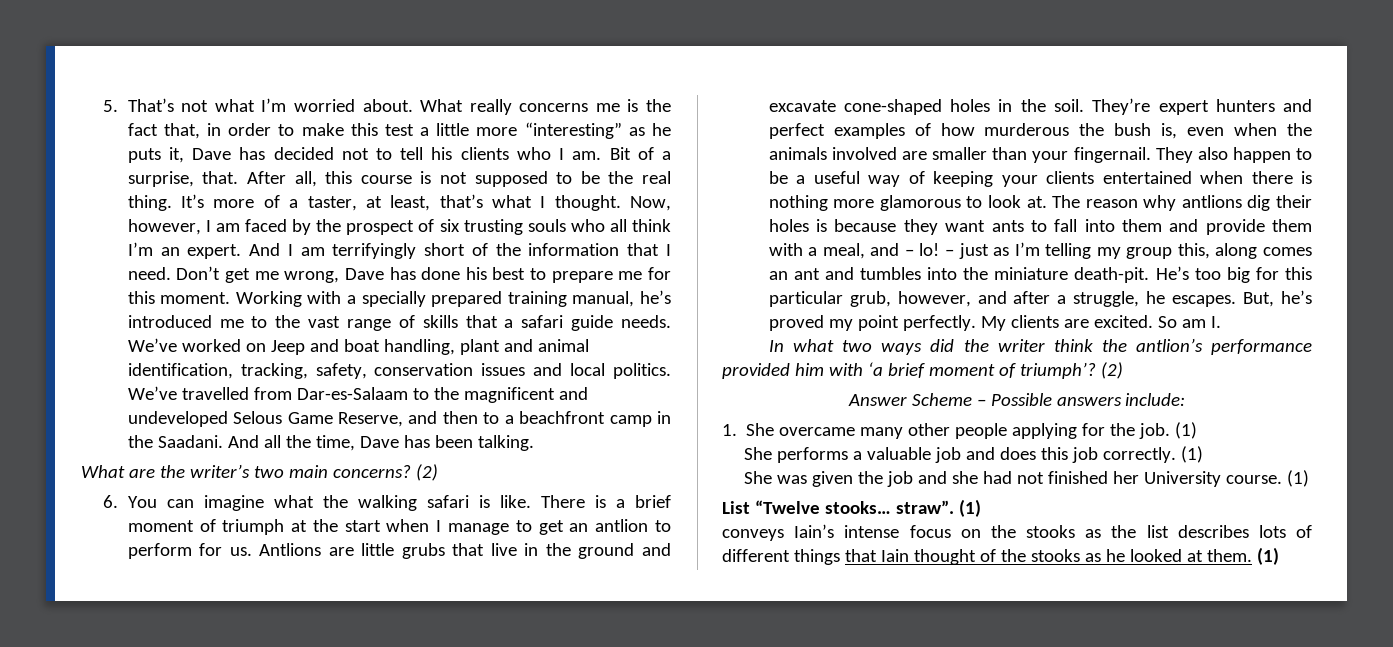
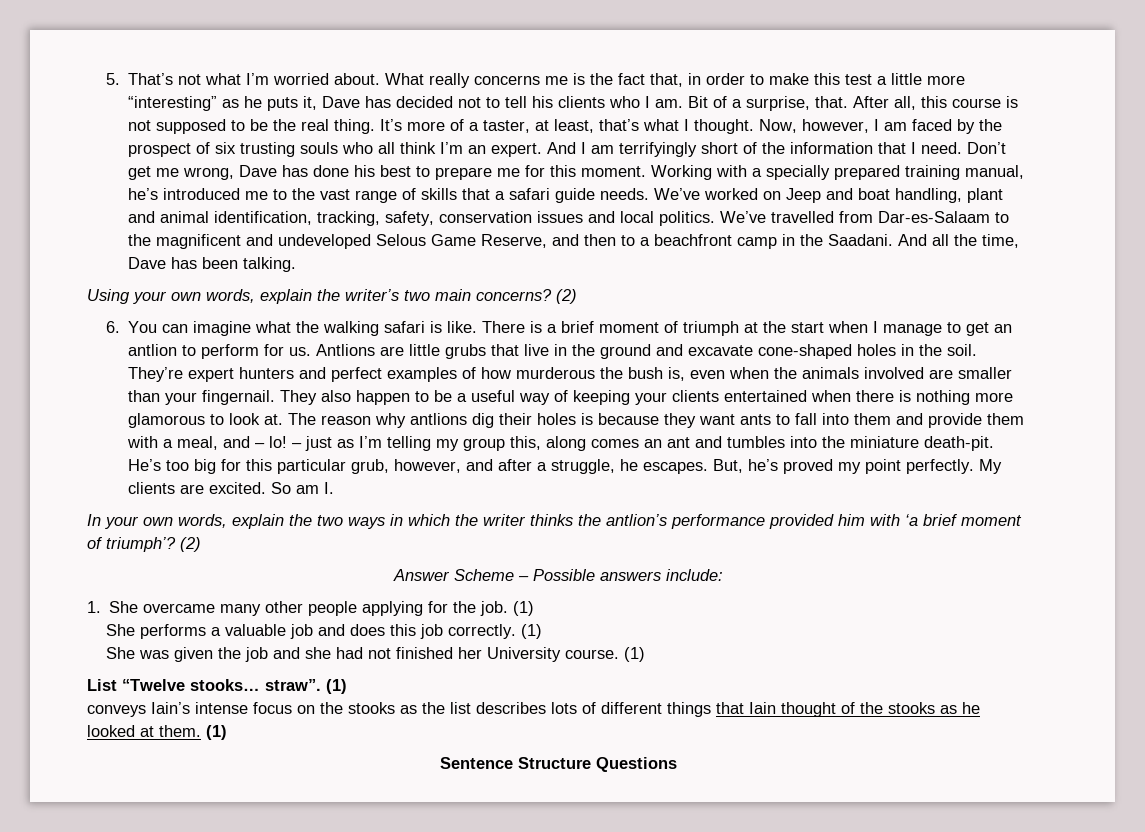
- What are the writer’s two main concerns?
+ Using your own words, explain the writer’s two main concerns?
- In what two ways did the writer think the antlion’s performance provided him with ‘a brief moment of triumph’?
+ In your own words, explain the two ways in which the writer thinks the antlion’s performance provided him with ‘a brief moment of triumph’?
+ Sentence Structure Questions

